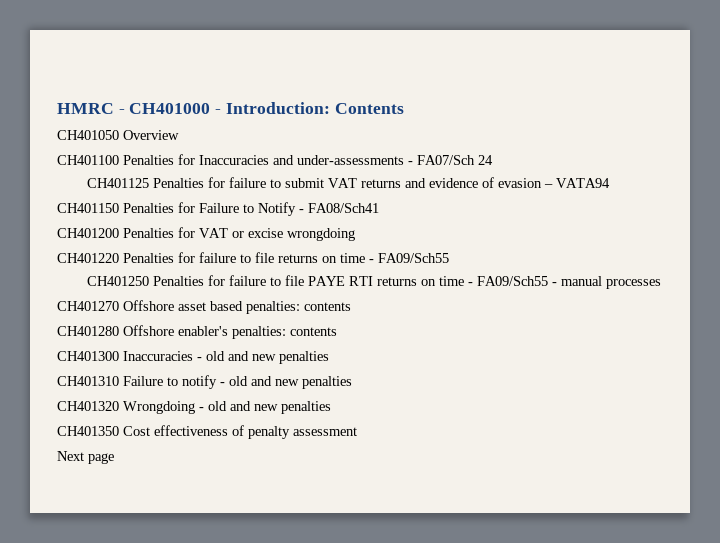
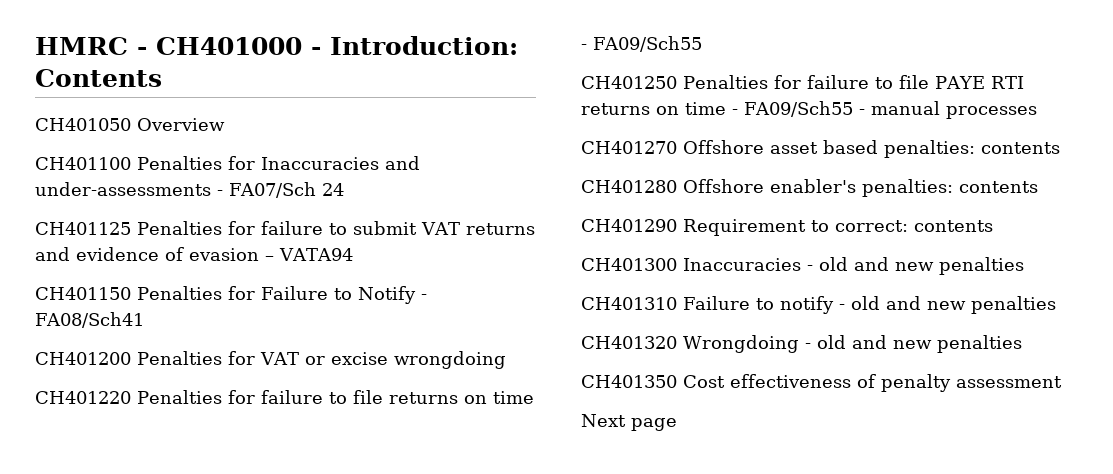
+ CH401290 Requirement to correct: contents

